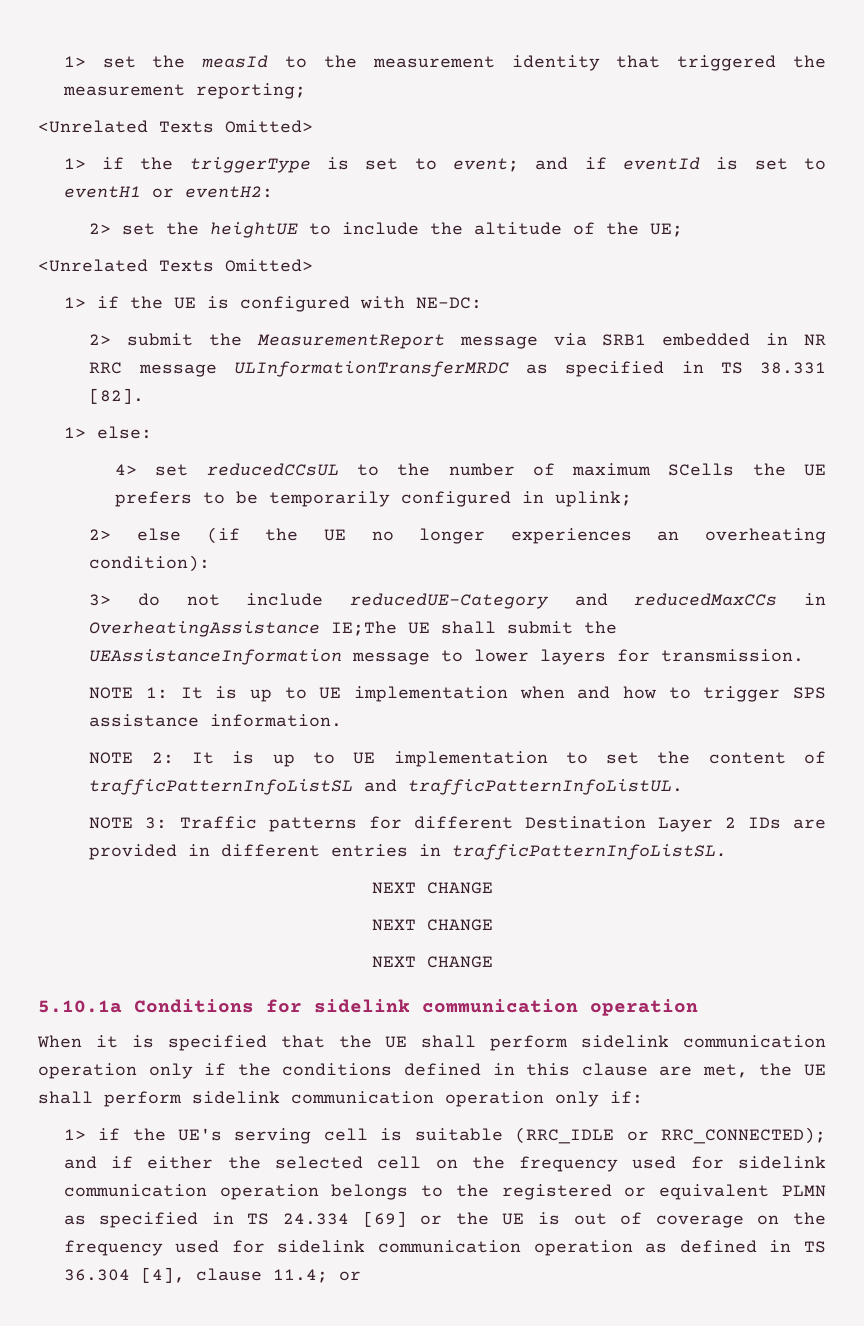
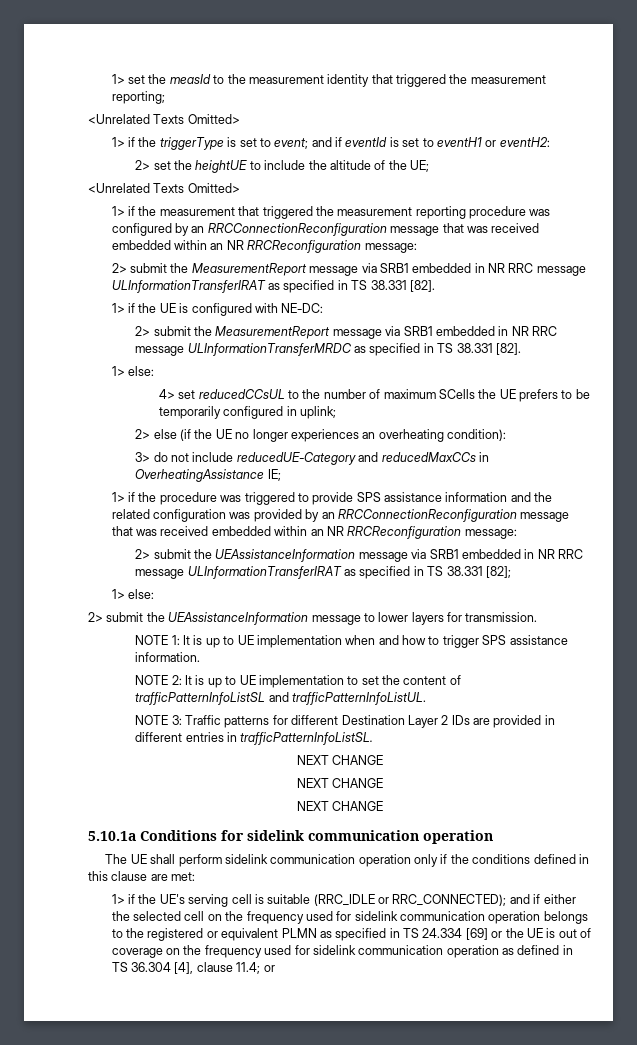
+ 1> if the measurement that triggered the measurement reporting procedure was configured by an RRCConnectionReconfiguration message that was received embedded within an NR RRCReconfiguration message:
+ 2> submit the MeasurementReport message via SRB1 embedded in NR RRC message ULInformationTransferIRAT as specified in TS 38.331 [82].
- 3> do not include reducedUE-Category and reducedMaxCCs in OverheatingAssistance IE;The UE shall submit the UEAssistanceInformation message to lower layers for transmission.
+ 3> do not include reducedUE-Category and reducedMaxCCs in OverheatingAssistance IE;
+ 1> if the procedure was triggered to provide SPS assistance information and the related configuration was provided by an RRCConnectionReconfiguration message that was received embedded within an NR RRCReconfiguration message:
+ 2> submit the UEAssistanceInformation message via SRB1 embedded in NR RRC message ULInformationTransferIRAT as specified in TS 38.331 [82];
+ 1> else:
+ 2> submit the UEAssistanceInformation message to lower layers for transmission.
- When it is specified that the UE shall perform sidelink communication operation only if the conditions defined in this clause are met, the UE shall perform sidelink communication operation only if:
+ The UE shall perform sidelink communication operation only if the conditions defined in this clause are met:

